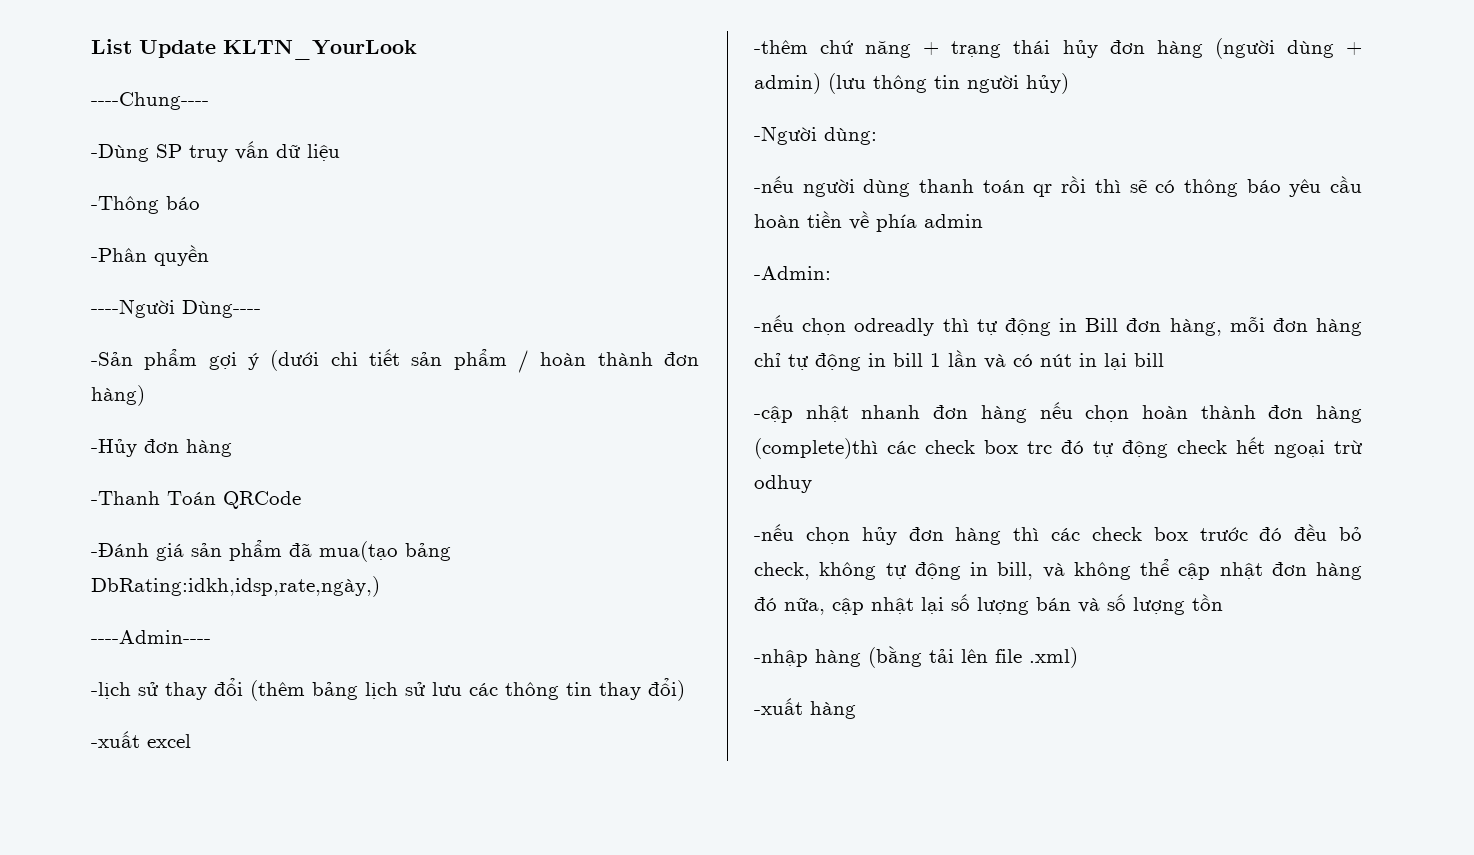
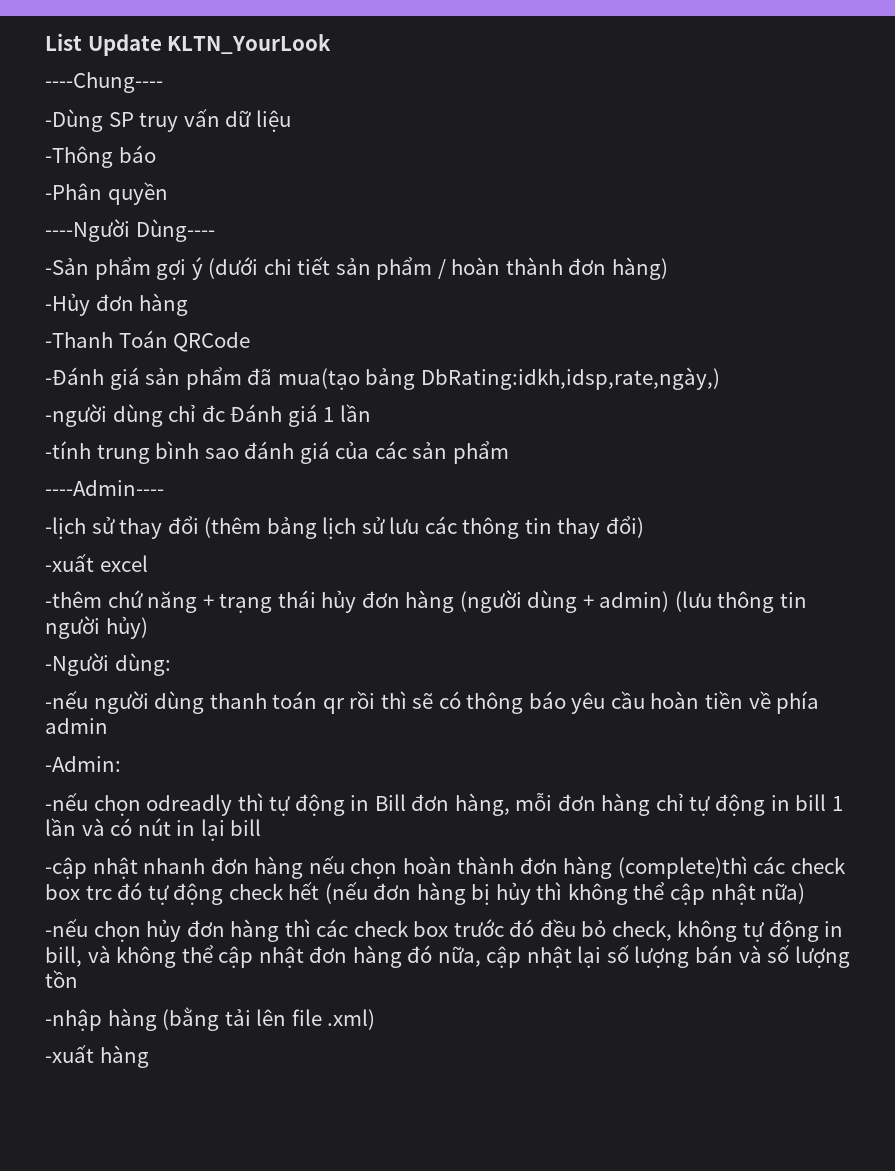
+ -người dùng chỉ đc Đánh giá 1 lần
+ -tính trung bình sao đánh giá của các sản phẩm
- -cập nhật nhanh đơn hàng nếu chọn hoàn thành đơn hàng (complete)thì các check box trc đó tự động check hết ngoại trừ odhuy
+ -cập nhật nhanh đơn hàng nếu chọn hoàn thành đơn hàng (complete)thì các check box trc đó tự động check hết (nếu đơn hàng bị hủy thì không thể cập nhật nữa)

